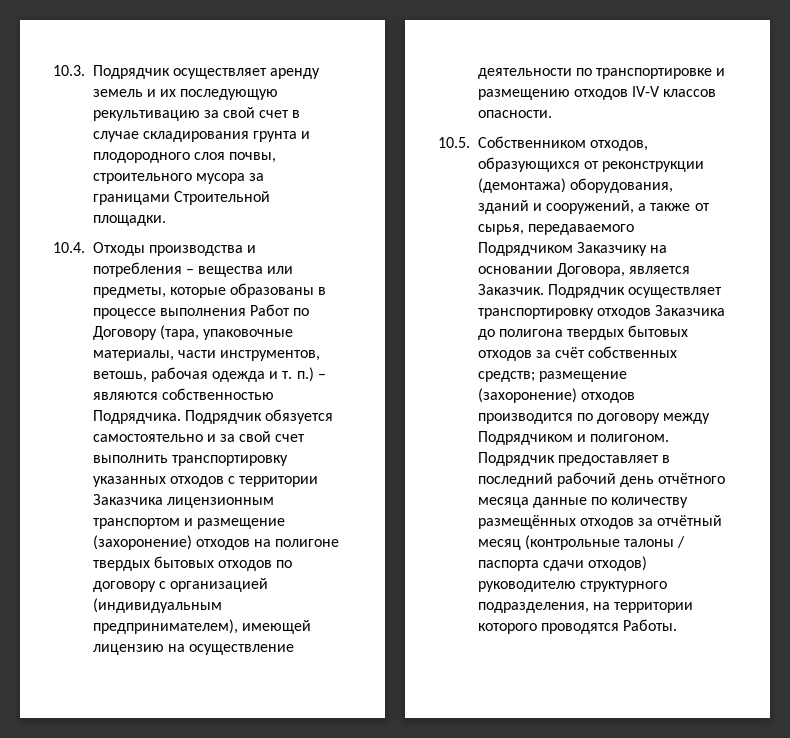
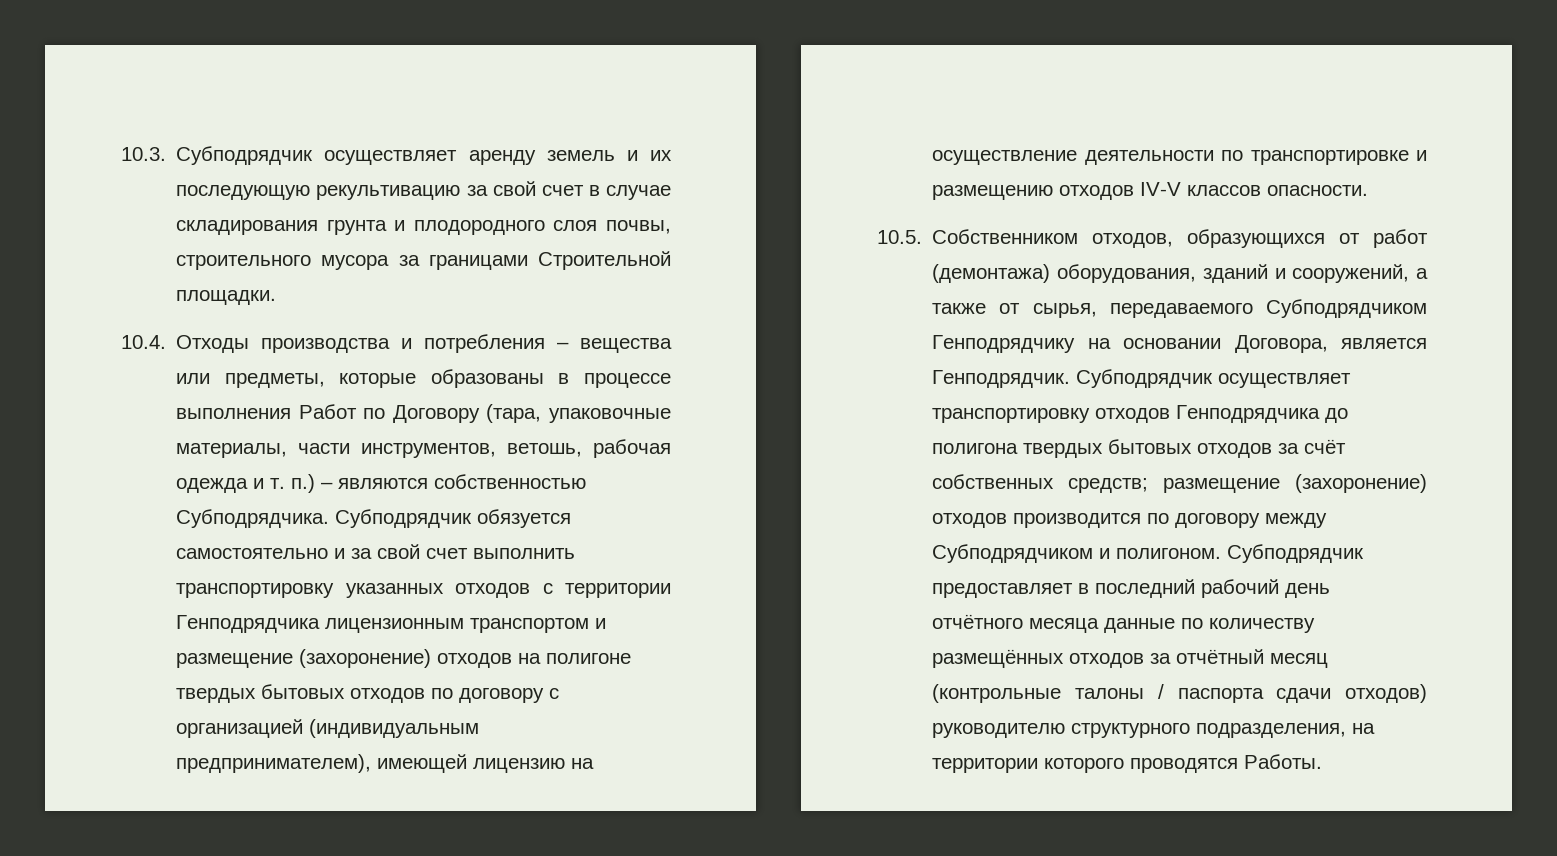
- 10.3. Подрядчик осуществляет аренду земель и их последующую рекультивацию за свой счет в случае складирования грунта и плодородного слоя почвы, строительного мусора за границами Строительной площадки.
+ 10.3. Субподрядчик осуществляет аренду земель и их последующую рекультивацию за свой счет в случае складирования грунта и плодородного слоя почвы, строительного мусора за границами Строительной площадки.
- 10.4. Отходы производства и потребления – вещества или предметы, которые образованы в процессе выполнения Работ по Договору (тара, упаковочные материалы, части инструментов, ветошь, рабочая одежда и т. п.) – являются собственностью Подрядчика. Подрядчик обязуется самостоятельно и за свой счет выполнить транспортировку указанных отходов с территории Заказчика лицензионным транспортом и размещение (захоронение) отходов на полигоне твердых бытовых отходов по договору с организацией (индивидуальным предпринимателем), имеющей лицензию на осуществление деятельности по транспортировке и размещению отходов IV-V классов опасности.
+ 10.4. Отходы производства и потребления – вещества или предметы, которые образованы в процессе выполнения Работ по Договору (тара, упаковочные материалы, части инструментов, ветошь, рабочая одежда и т. п.) – являются собственностью Субподрядчика. Субподрядчик обязуется самостоятельно и за свой счет выполнить транспортировку указанных отходов с территории Генподрядчика лицензионным транспортом и размещение (захоронение) отходов на полигоне твердых бытовых отходов по договору с организацией (индивидуальным предпринимателем), имеющей лицензию на осуществление деятельности по транспортировке и размещению отходов IV-V классов опасности.
- 10.5. Собственником отходов, образующихся от реконструкции (демонтажа) оборудования, зданий и сооружений, а также от сырья, передаваемого Подрядчиком Заказчику на основании Договора, является Заказчик. Подрядчик осуществляет транспортировку отходов Заказчика до полигона твердых бытовых отходов за счёт собственных средств; размещение (захоронение) отходов производится по договору между Подрядчиком и полигоном.
+ 10.5. Собственником отходов, образующихся от работ (демонтажа) оборудования, зданий и сооружений, а также от сырья, передаваемого Субподрядчиком Генподрядчику на основании Договора, является Генподрядчик. Субподрядчик осуществляет транспортировку отходов Генподрядчика до полигона твердых бытовых отходов за счёт собственных средств; размещение (захоронение) отходов производится по договору между Субподрядчиком и полигоном.
- Подрядчик предоставляет в последний рабочий день отчётного месяца данные по количеству размещённых отходов за отчётный месяц (контрольные талоны / паспорта сдачи отходов) руководителю структурного подразделения, на территории которого проводятся Работы.
+ Субподрядчик предоставляет в последний рабочий день отчётного месяца данные по количеству размещённых отходов за отчётный месяц (контрольные талоны / паспорта сдачи отходов) руководителю структурного подразделения, на территории которого проводятся Работы.

